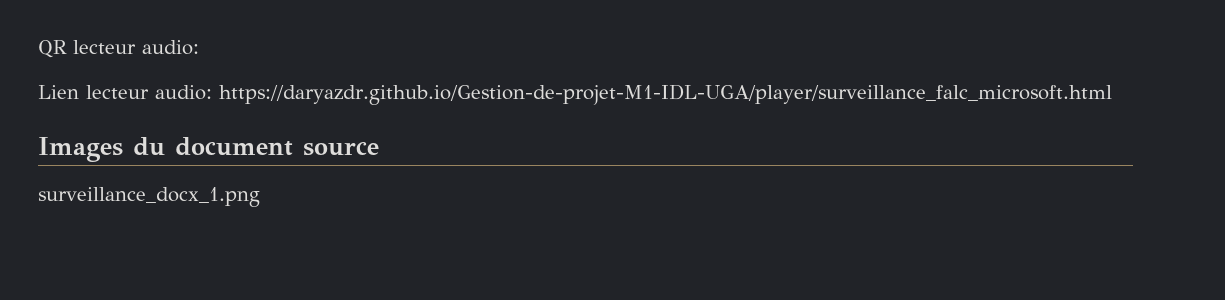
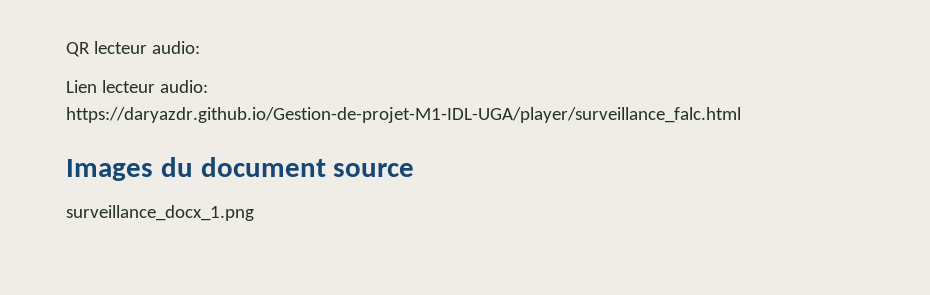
- Lien lecteur audio: https://daryazdr.github.io/Gestion-de-projet-M1-IDL-UGA/player/surveillance_falc_microsoft.html
+ Lien lecteur audio: https://daryazdr.github.io/Gestion-de-projet-M1-IDL-UGA/player/surveillance_falc.html

